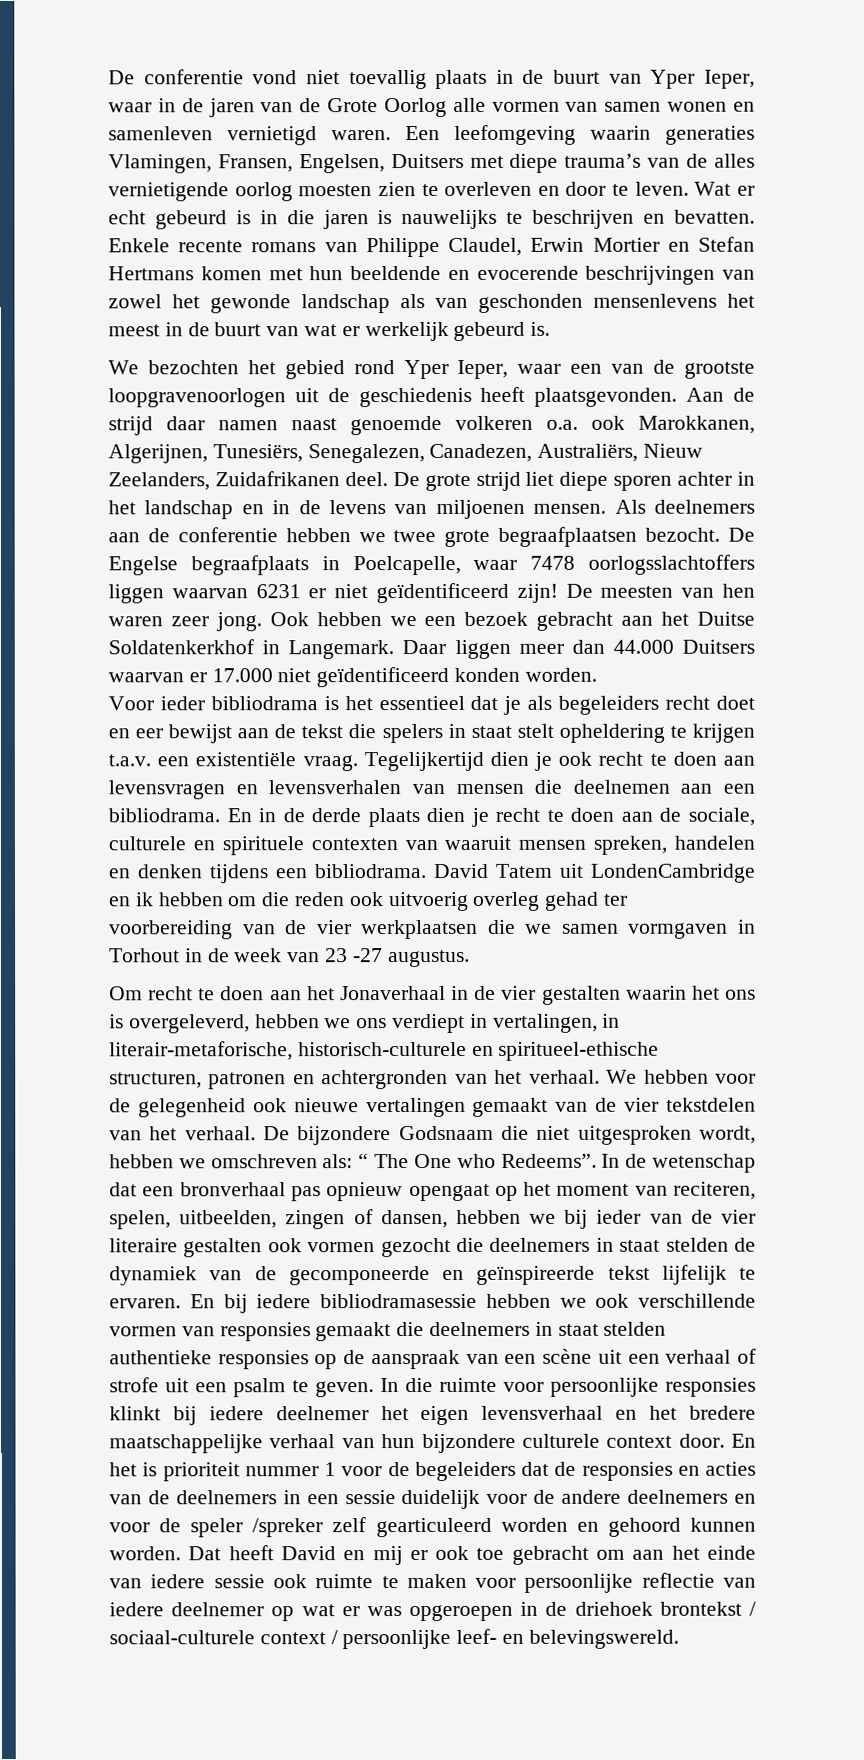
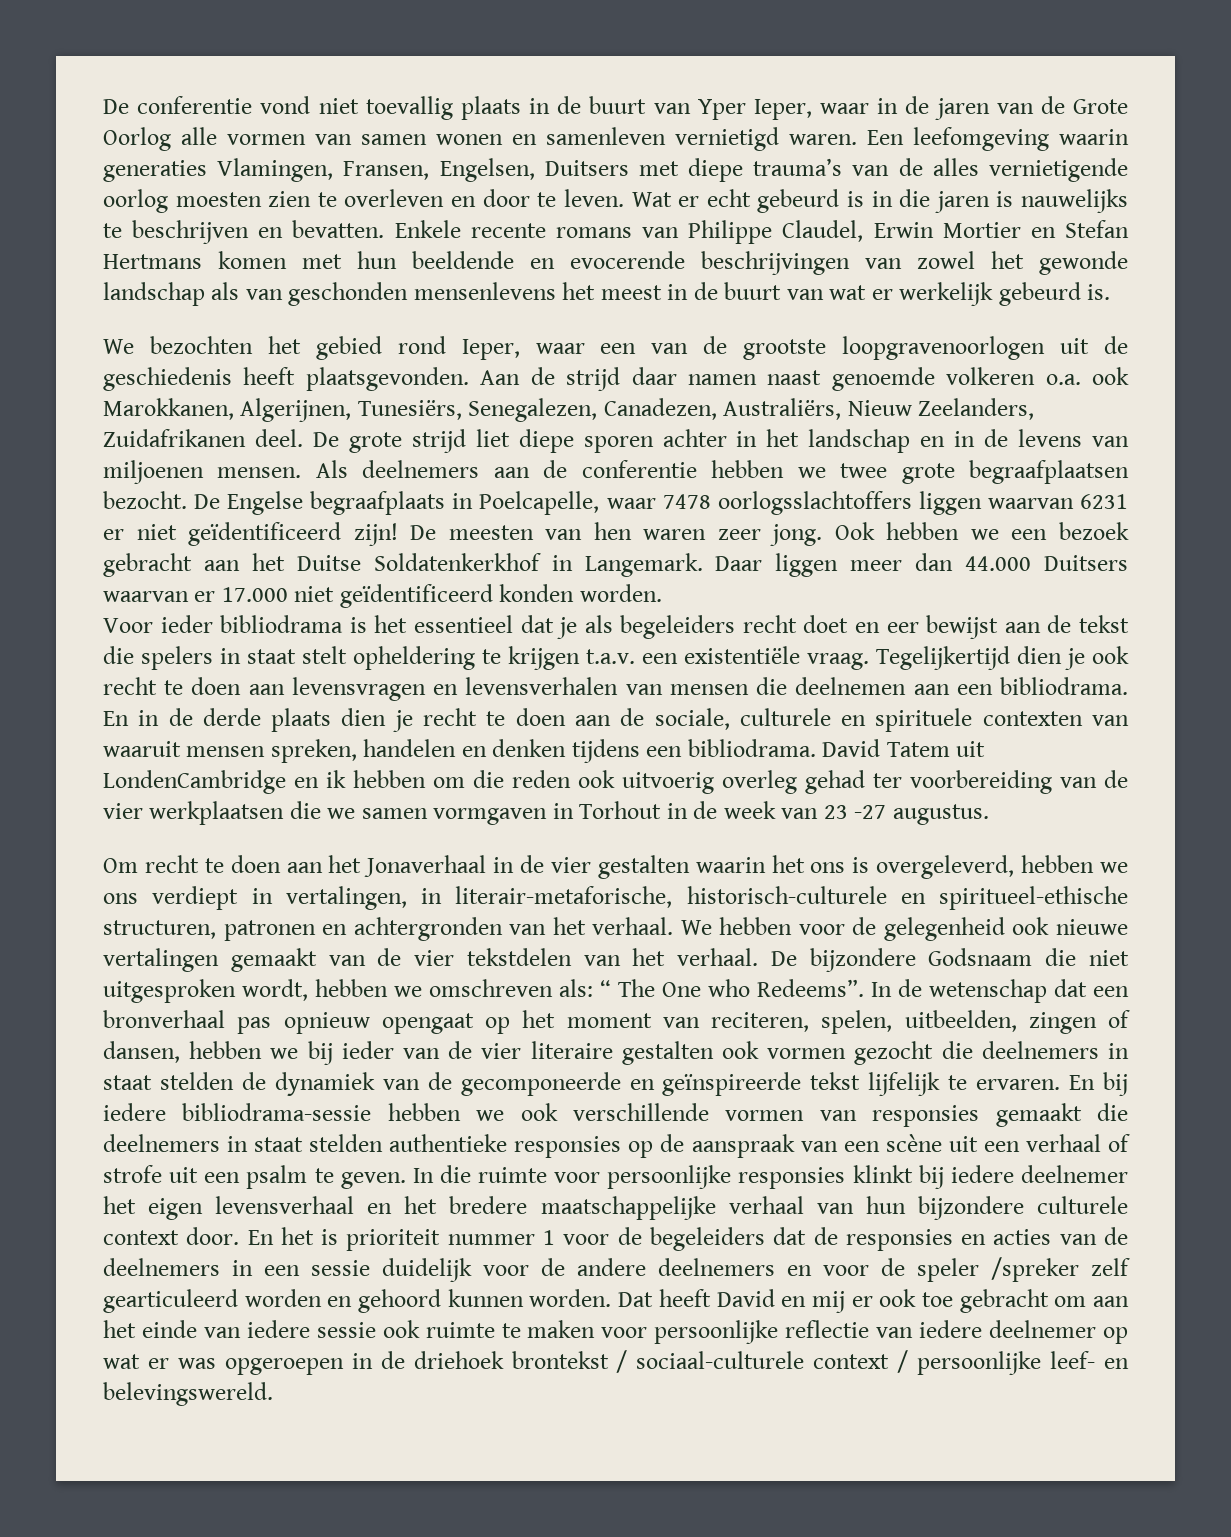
- We bezochten het gebied rond Yper Ieper, waar een van de grootste loopgravenoorlogen uit de geschiedenis heeft plaatsgevonden.
+ We bezochten het gebied rond Ieper, waar een van de grootste loopgravenoorlogen uit de geschiedenis heeft plaatsgevonden.
- En bij iedere bibliodramasessie hebben we ook verschillende vormen van responsies gemaakt die deelnemers in staat stelden authentieke responsies op de aanspraak van een scène uit een verhaal of strofe uit een psalm te geven.
+ En bij iedere bibliodrama-sessie hebben we ook verschillende vormen van responsies gemaakt die deelnemers in staat stelden authentieke responsies op de aanspraak van een scène uit een verhaal of strofe uit een psalm te geven.

